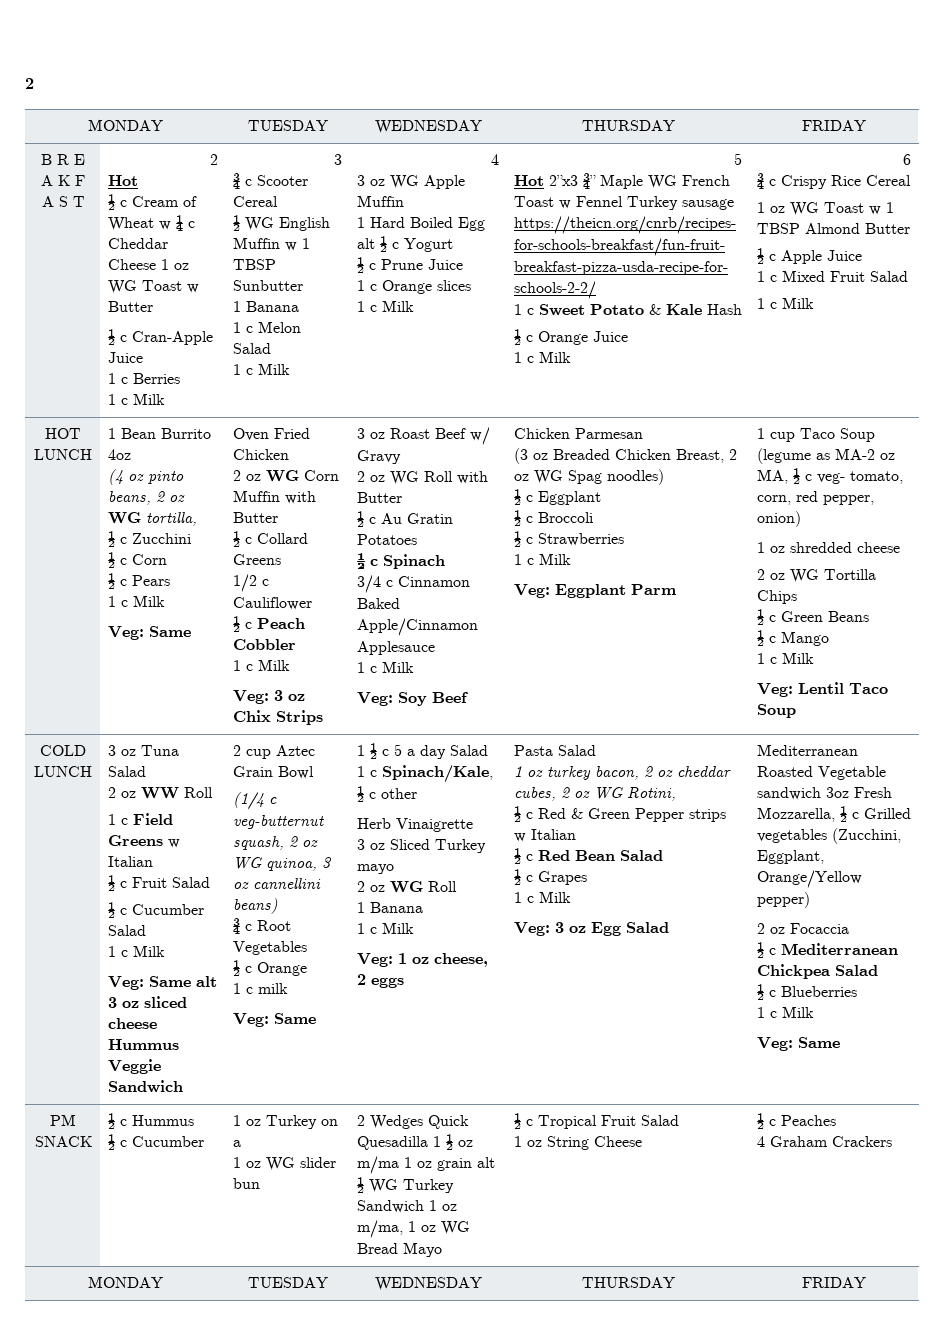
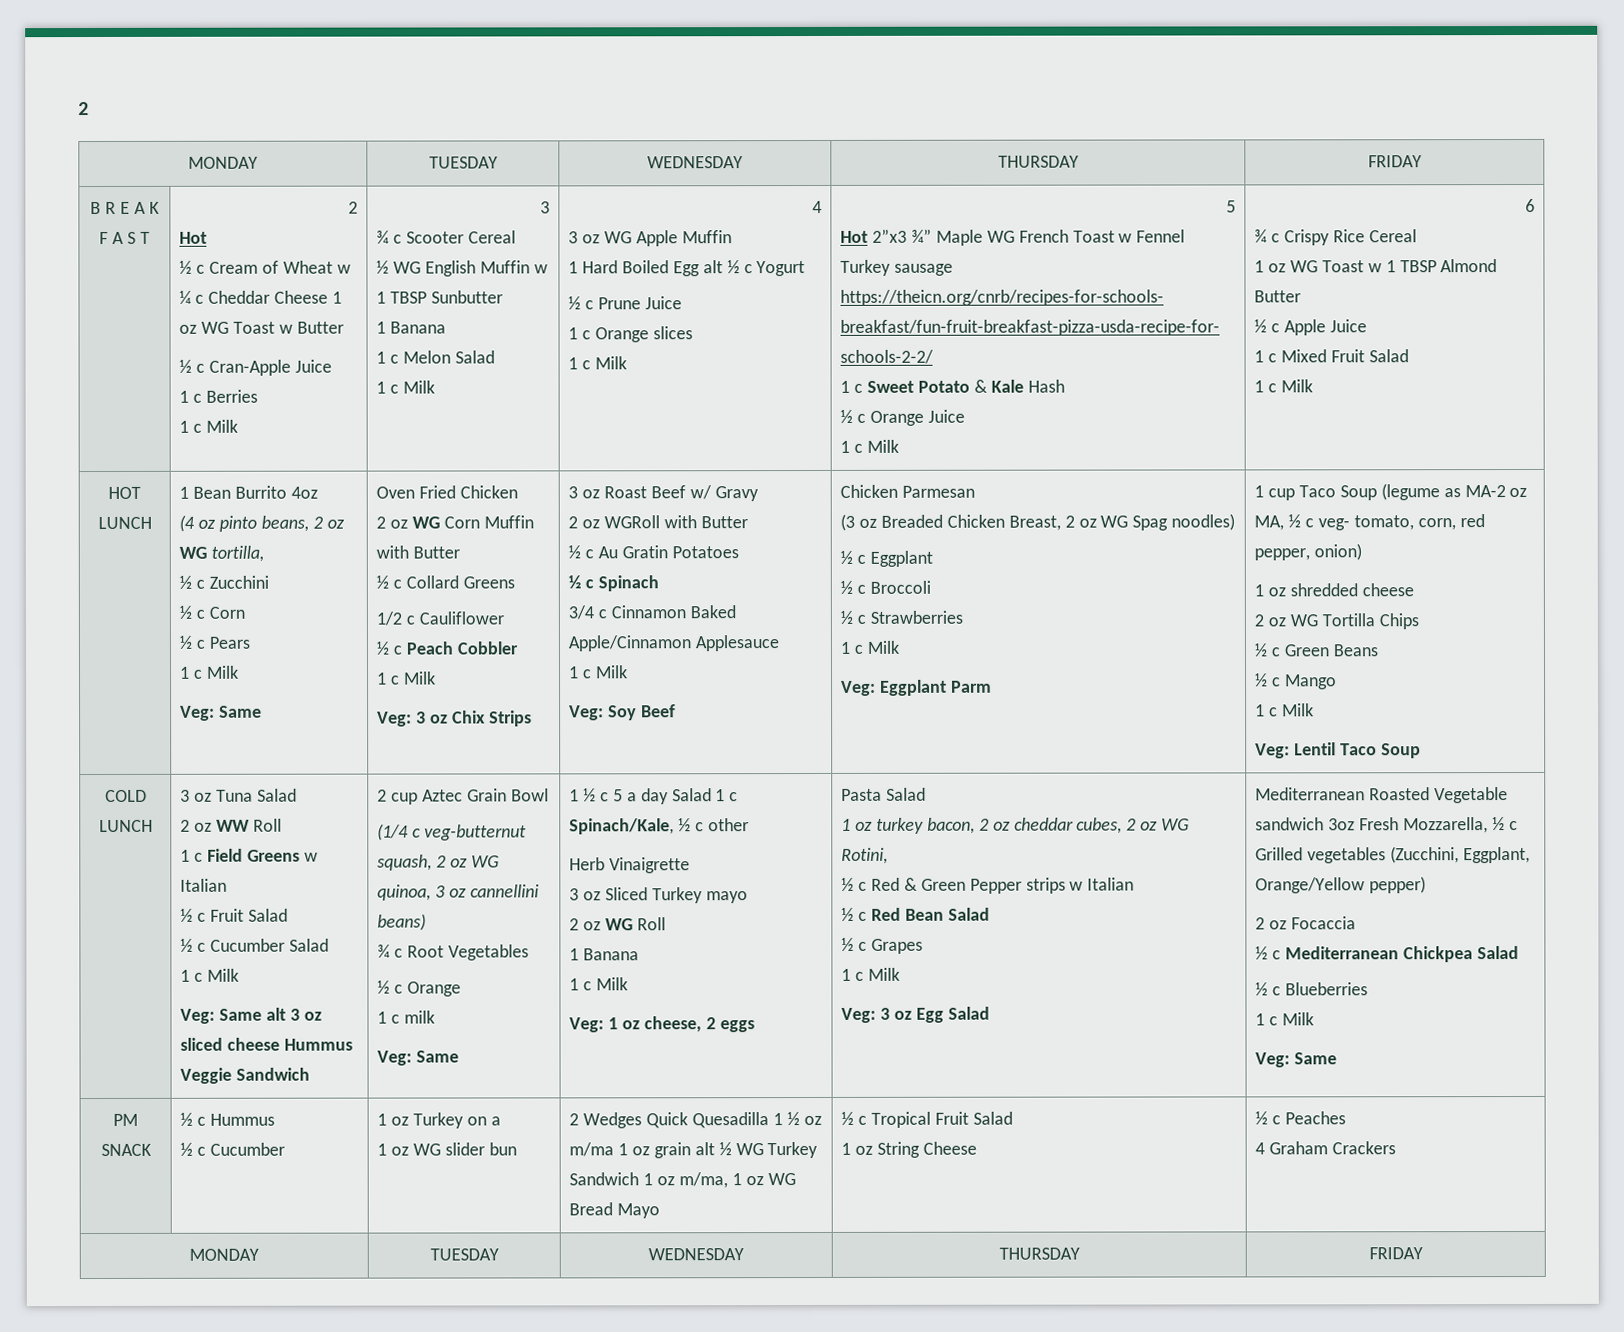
- 2 oz WG Roll with Butter
+ 2 oz WGRoll with Butter

